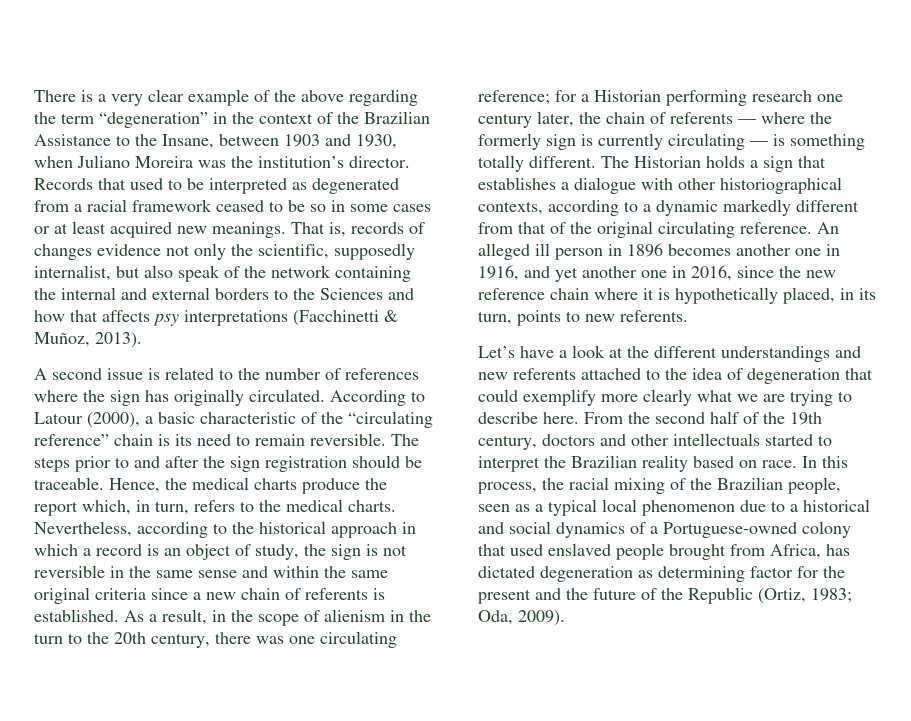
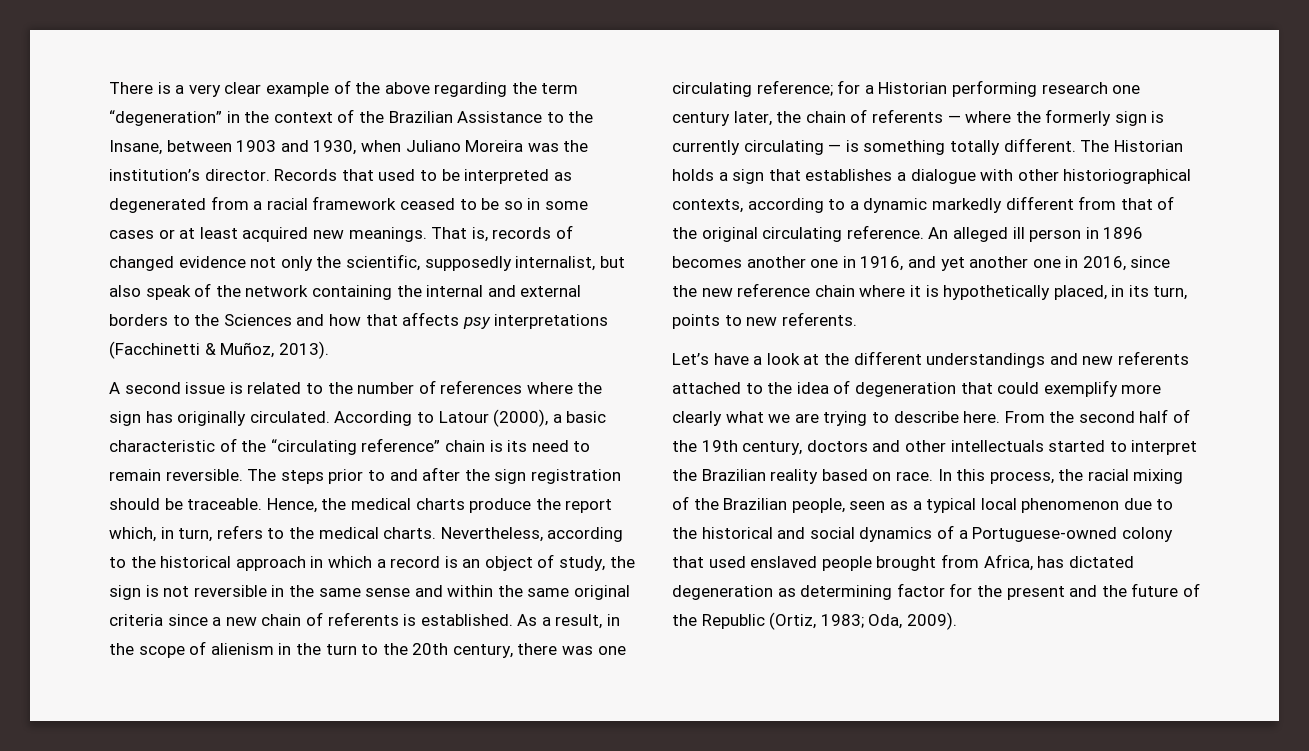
- That is, records of changes evidence not only the scientific, supposedly internalist, but also speak of the network containing the internal and external borders to the Sciences and how that affects psy interpretations (Facchinetti & Muñoz, 2013).
+ That is, records of changed evidence not only the scientific, supposedly internalist, but also speak of the network containing the internal and external borders to the Sciences and how that affects psy interpretations (Facchinetti & Muñoz, 2013).
- In this process, the racial mixing of the Brazilian people, seen as a typical local phenomenon due to a historical and social dynamics of a Portuguese-owned colony that used enslaved people brought from Africa, has dictated degeneration as determining factor for the present and the future of the Republic (Ortiz, 1983; Oda, 2009).
+ In this process, the racial mixing of the Brazilian people, seen as a typical local phenomenon due to the historical and social dynamics of a Portuguese-owned colony that used enslaved people brought from Africa, has dictated degeneration as determining factor for the present and the future of the Republic (Ortiz, 1983; Oda, 2009).

